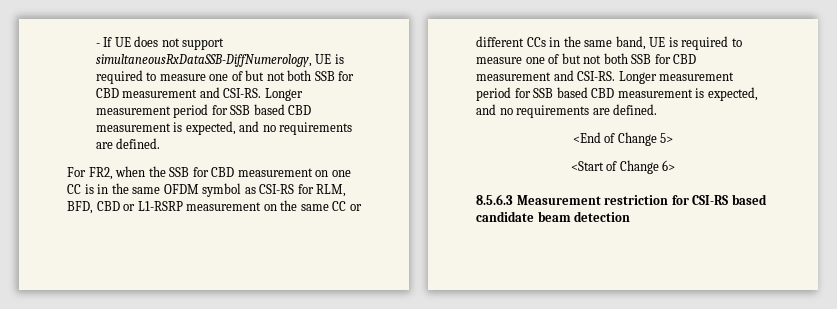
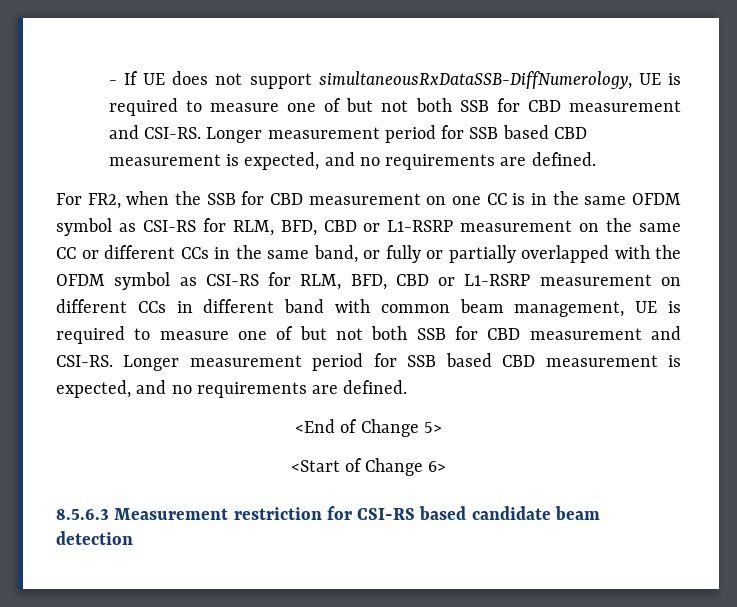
- For FR2, when the SSB for CBD measurement on one CC is in the same OFDM symbol as CSI-RS for RLM, BFD, CBD or L1-RSRP measurement on the same CC or different CCs in the same band, UE is required to measure one of but not both SSB for CBD measurement and CSI-RS.
+ For FR2, when the SSB for CBD measurement on one CC is in the same OFDM symbol as CSI-RS for RLM, BFD, CBD or L1-RSRP measurement on the same CC or different CCs in the same band, or fully or partially overlapped with the OFDM symbol as CSI-RS for RLM, BFD, CBD or L1-RSRP measurement on different CCs in different band with common beam management, UE is required to measure one of but not both SSB for CBD measurement and CSI-RS.

